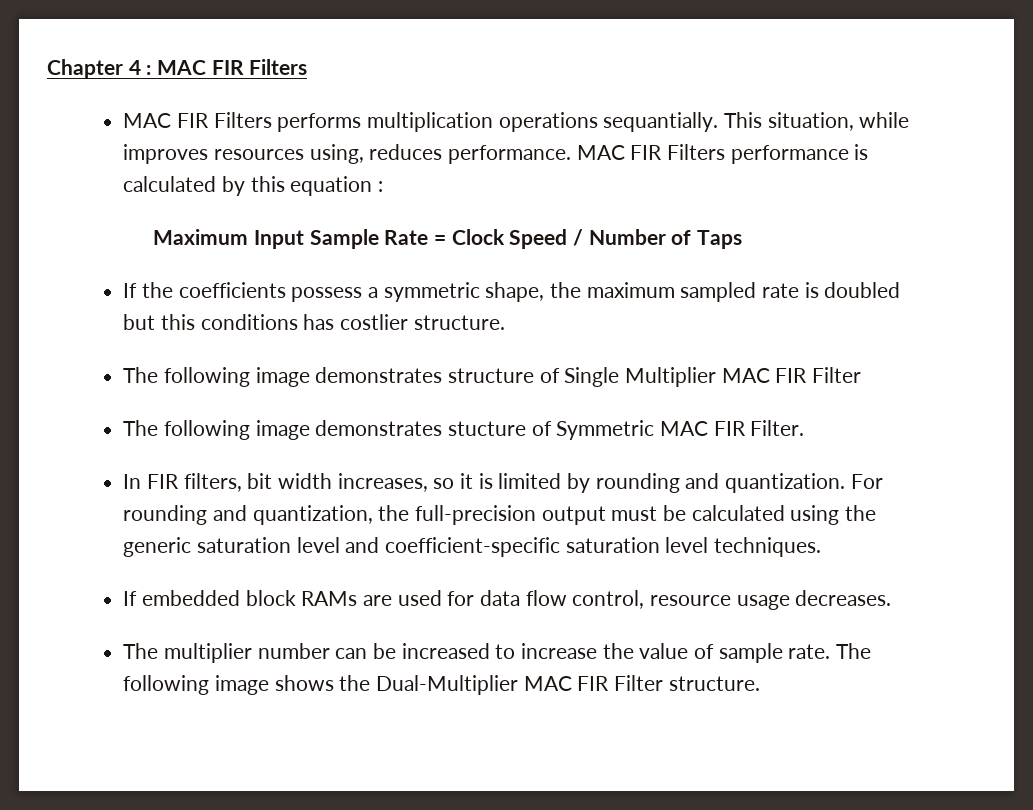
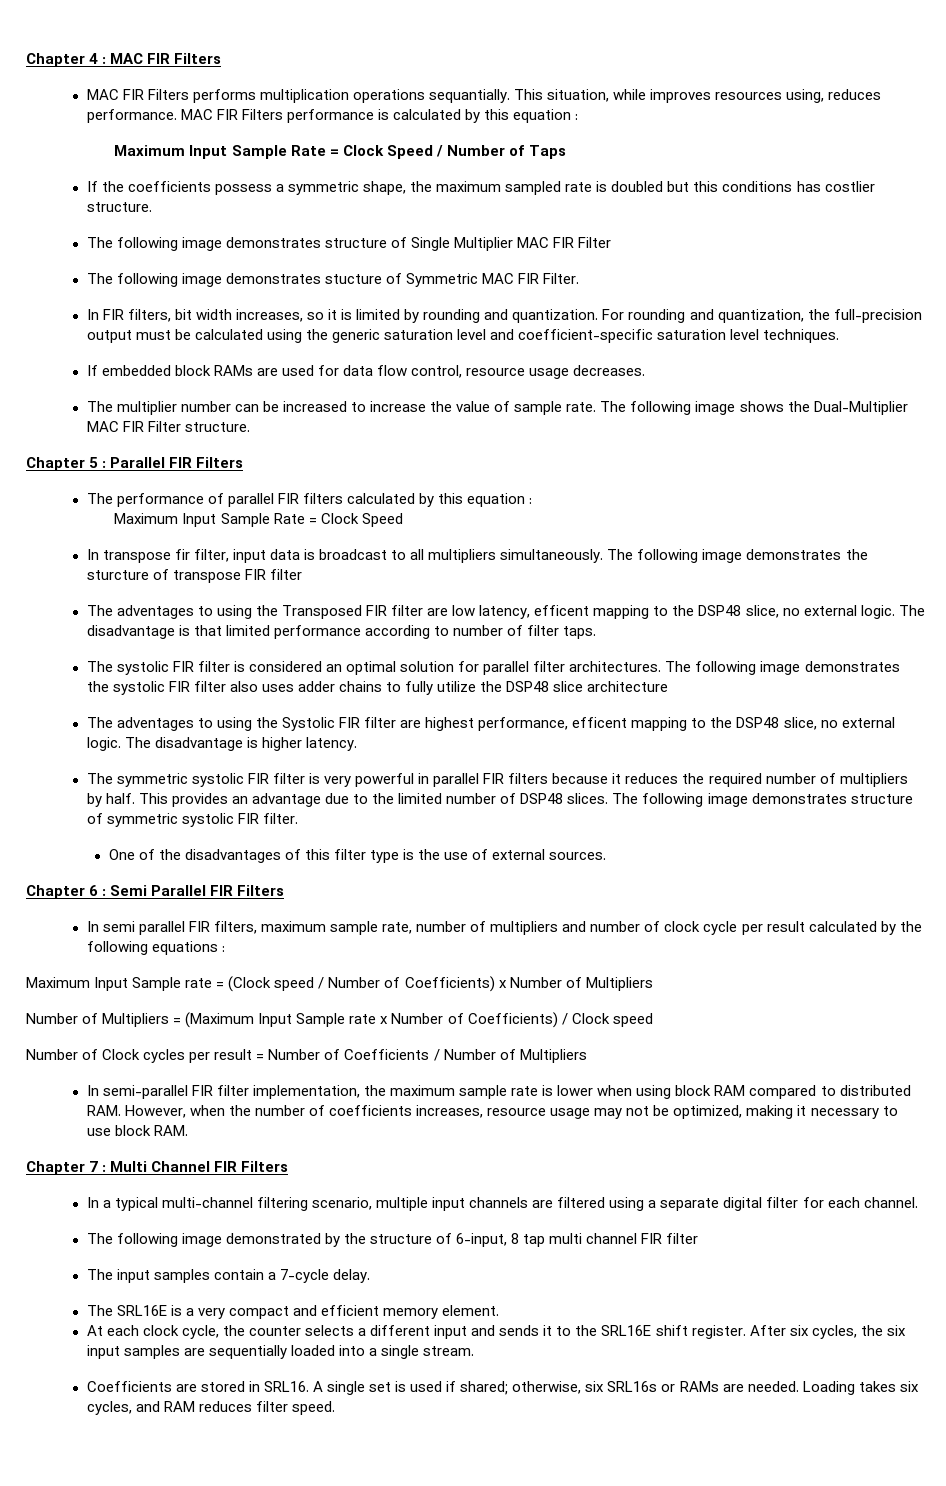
+ Chapter 5 : Parallel FIR Filters
+ The performance of parallel FIR filters calculated by this equation :
+ Maximum Input Sample Rate = Clock Speed
+ In transpose fir filter, input data is broadcast to all multipliers simultaneously. The following image demonstrates the sturcture of transpose FIR filter
+ The adventages to using the Transposed FIR filter are low latency, efficent mapping to the DSP48 slice, no external logic. The disadvantage is that limited performance according to number of filter taps.
+ The systolic FIR filter is considered an optimal solution for parallel filter architectures. The following image demonstrates the systolic FIR filter also uses adder chains to fully utilize the DSP48 slice architecture
+ The adventages to using the Systolic FIR filter are highest performance, efficent mapping to the DSP48 slice, no external logic. The disadvantage is higher latency.
+ The symmetric systolic FIR filter is very powerful in parallel FIR filters because it reduces the required number of multipliers by half. This provides an advantage due to the limited number of DSP48 slices. The following image demonstrates structure of symmetric systolic FIR filter.
+ One of the disadvantages of this filter type is the use of external sources.
+ Chapter 6 : Semi Parallel FIR Filters
+ In semi parallel FIR filters, maximum sample rate, number of multipliers and number of clock cycle per result calculated by the following equations :
+ Maximum Input Sample rate = (Clock speed / Number of Coefficients) x Number of Multipliers
+ Number of Multipliers = (Maximum Input Sample rate x Number of Coefficients) / Clock speed
+ Number of Clock cycles per result = Number of Coefficients / Number of Multipliers
+ In semi-parallel FIR filter implementation, the maximum sample rate is lower when using block RAM compared to distributed RAM. However, when the number of coefficients increases, resource usage may not be optimized, making it necessary to use block RAM.
+ Chapter 7 : Multi Channel FIR Filters
+ In a typical multi-channel filtering scenario, multiple input channels are filtered using a separate digital filter for each channel.
+ The following image demonstrated by the structure of 6-input, 8 tap multi channel FIR filter
+ The input samples contain a 7-cycle delay.
+ The SRL16E is a very compact and efficient memory element.
+ At each clock cycle, the counter selects a different input and sends it to the SRL16E shift register. After six cycles, the six input samples are sequentially loaded into a single stream.
+ Coefficients are stored in SRL16. A single set is used if shared; otherwise, six SRL16s or RAMs are needed. Loading takes six cycles, and RAM reduces filter speed.

